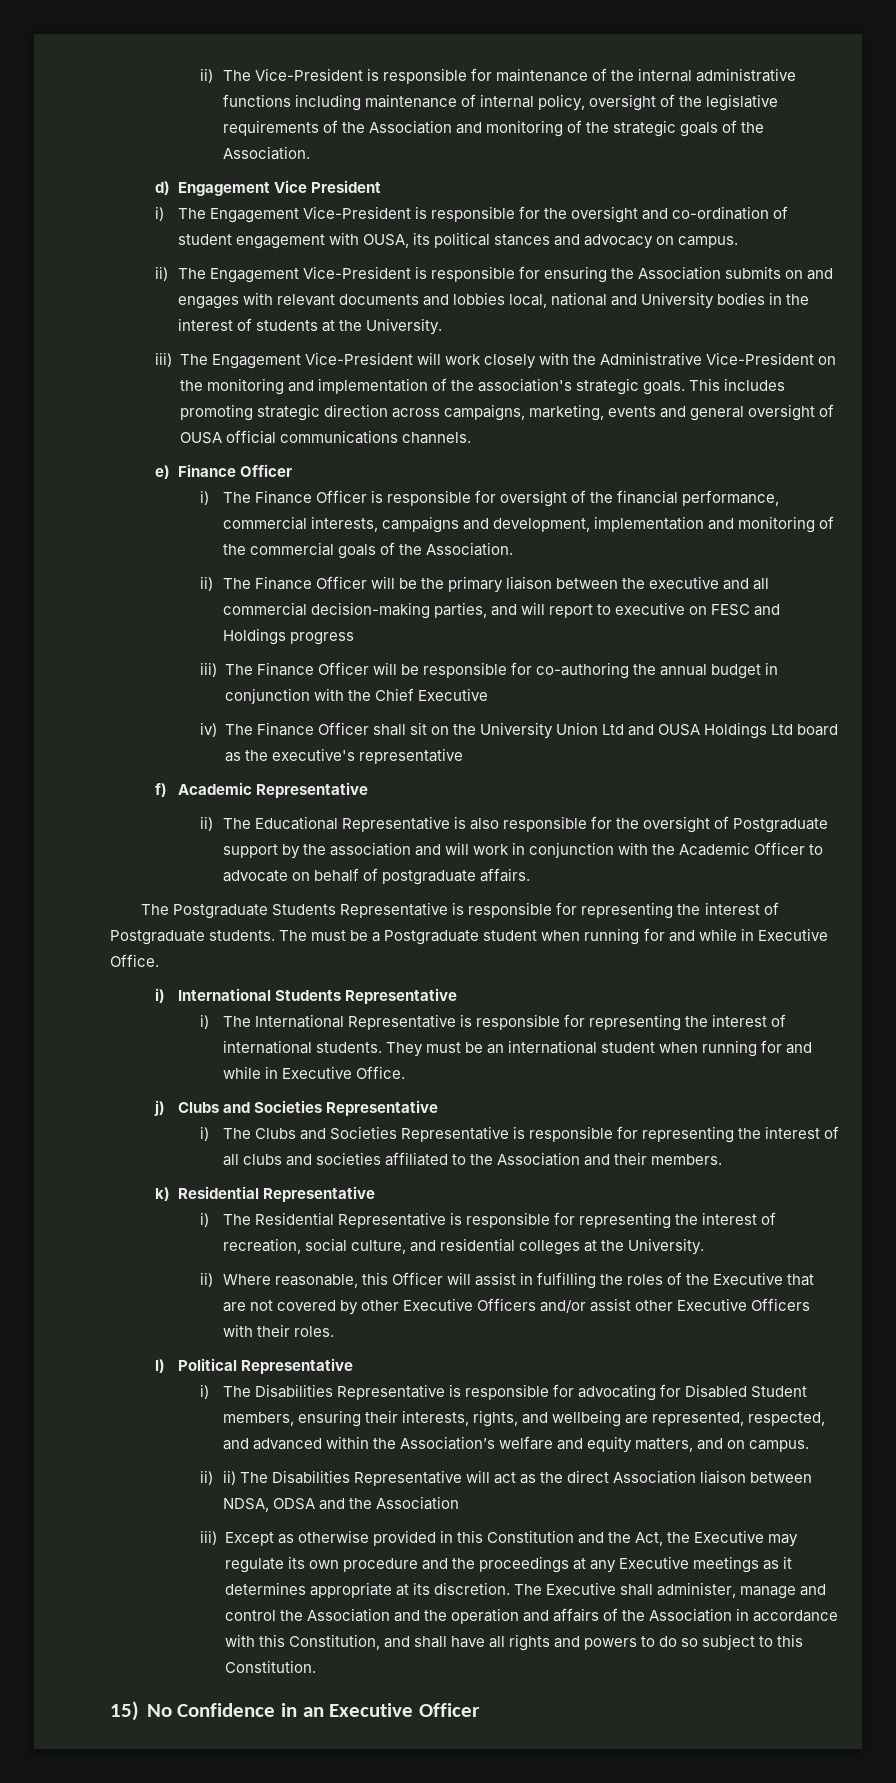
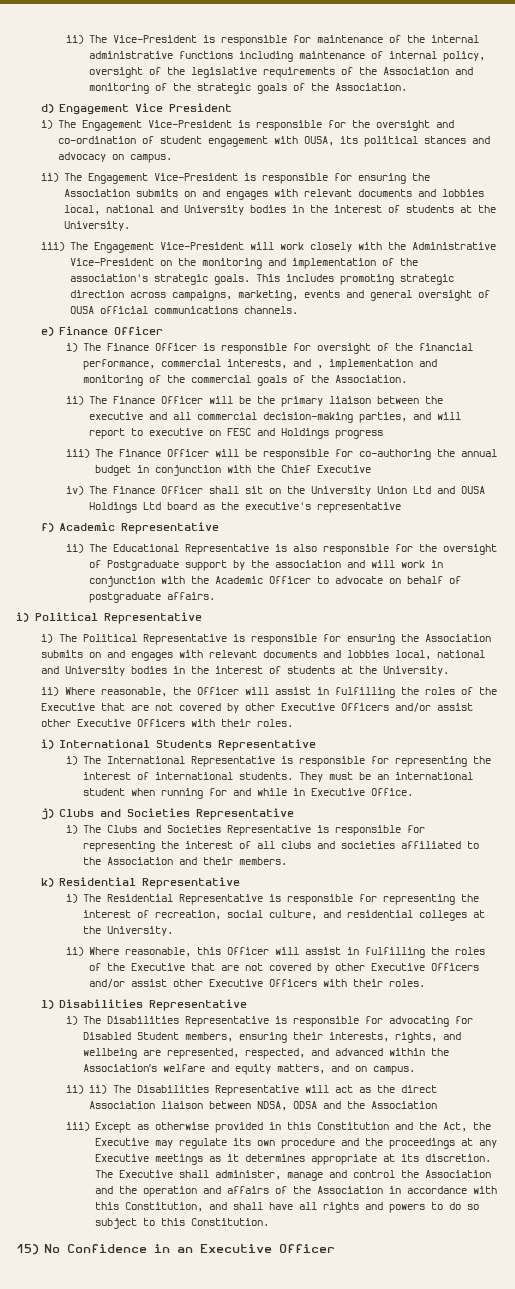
- i) The Finance Officer is responsible for oversight of the financial performance, commercial interests, campaigns and development, implementation and monitoring of the commercial goals of the Association.
+ i) The Finance Officer is responsible for oversight of the financial performance, commercial interests, and , implementation and monitoring of the commercial goals of the Association.
- The Postgraduate Students Representative is responsible for representing the interest of Postgraduate students. The must be a Postgraduate student when running for and while in Executive Office.
+ i) Political Representative
+ i) The Political Representative is responsible for ensuring the Association submits on and engages with relevant documents and lobbies local, national and University bodies in the interest of students at the University.
+ ii) Where reasonable, the Officer will assist in fulfilling the roles of the Executive that are not covered by other Executive Officers and/or assist other Executive Officers with their roles.
- l) Political Representative
+ l) Disabilities Representative

